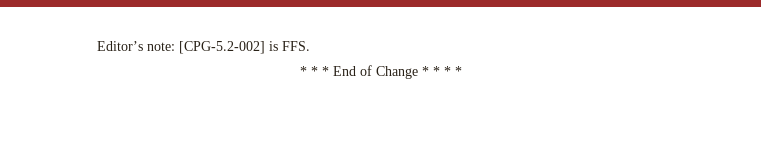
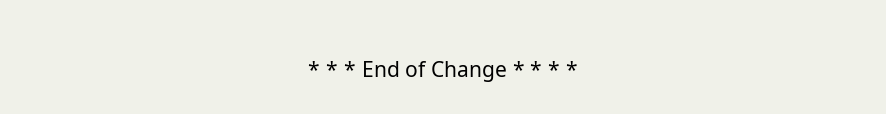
- Editor’s note: [CPG-5.2-002] is FFS.

